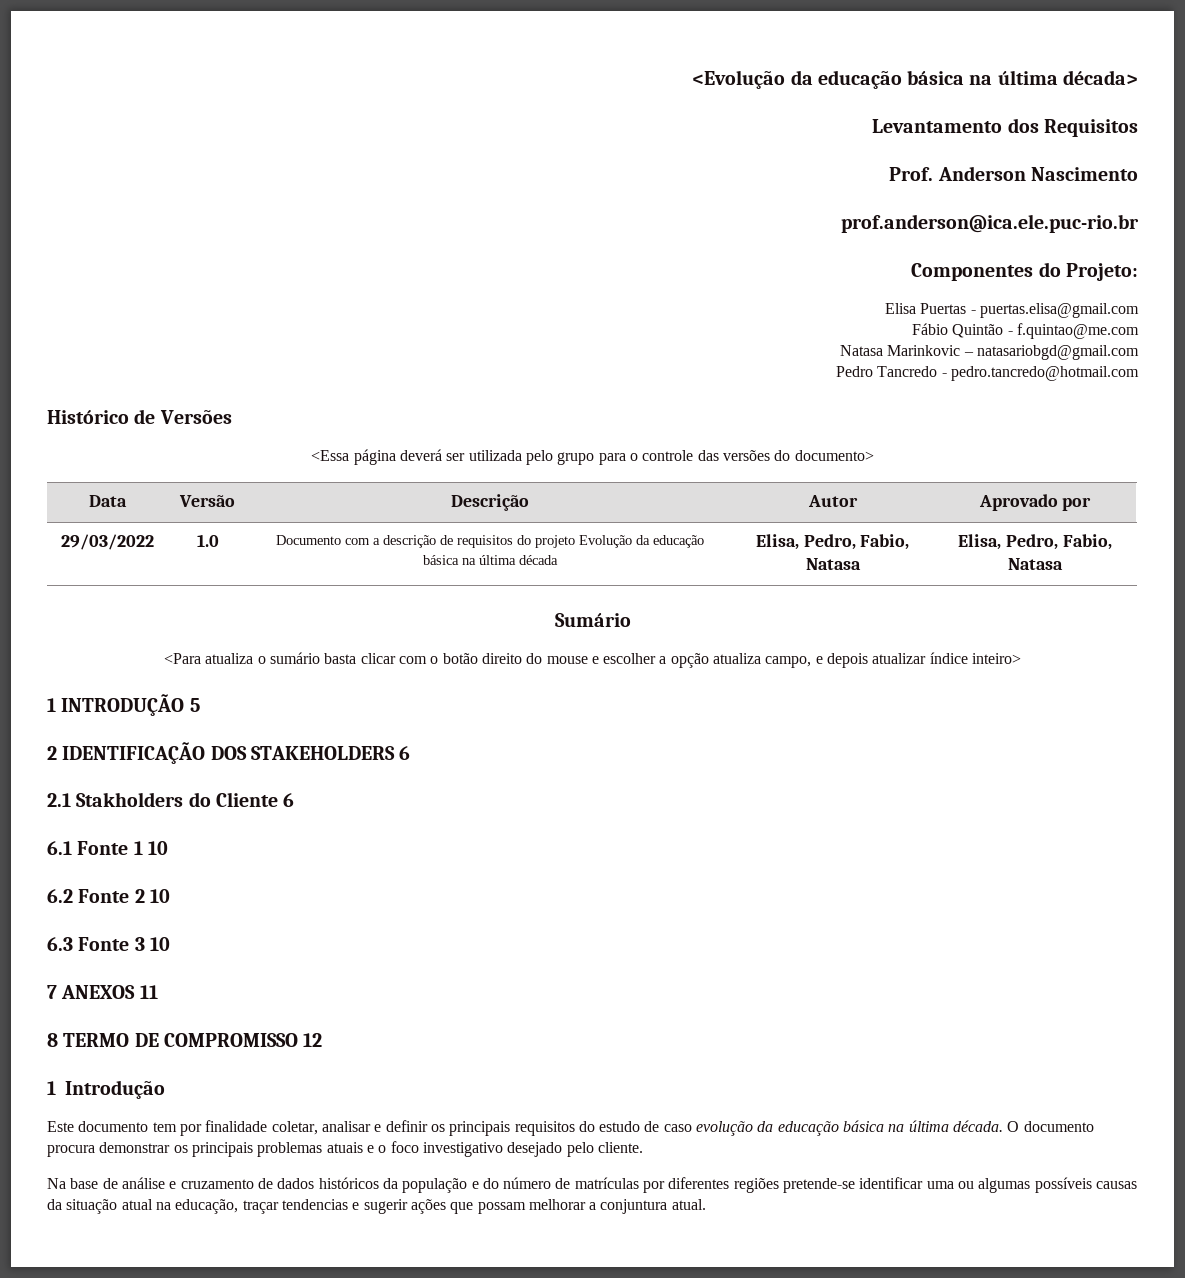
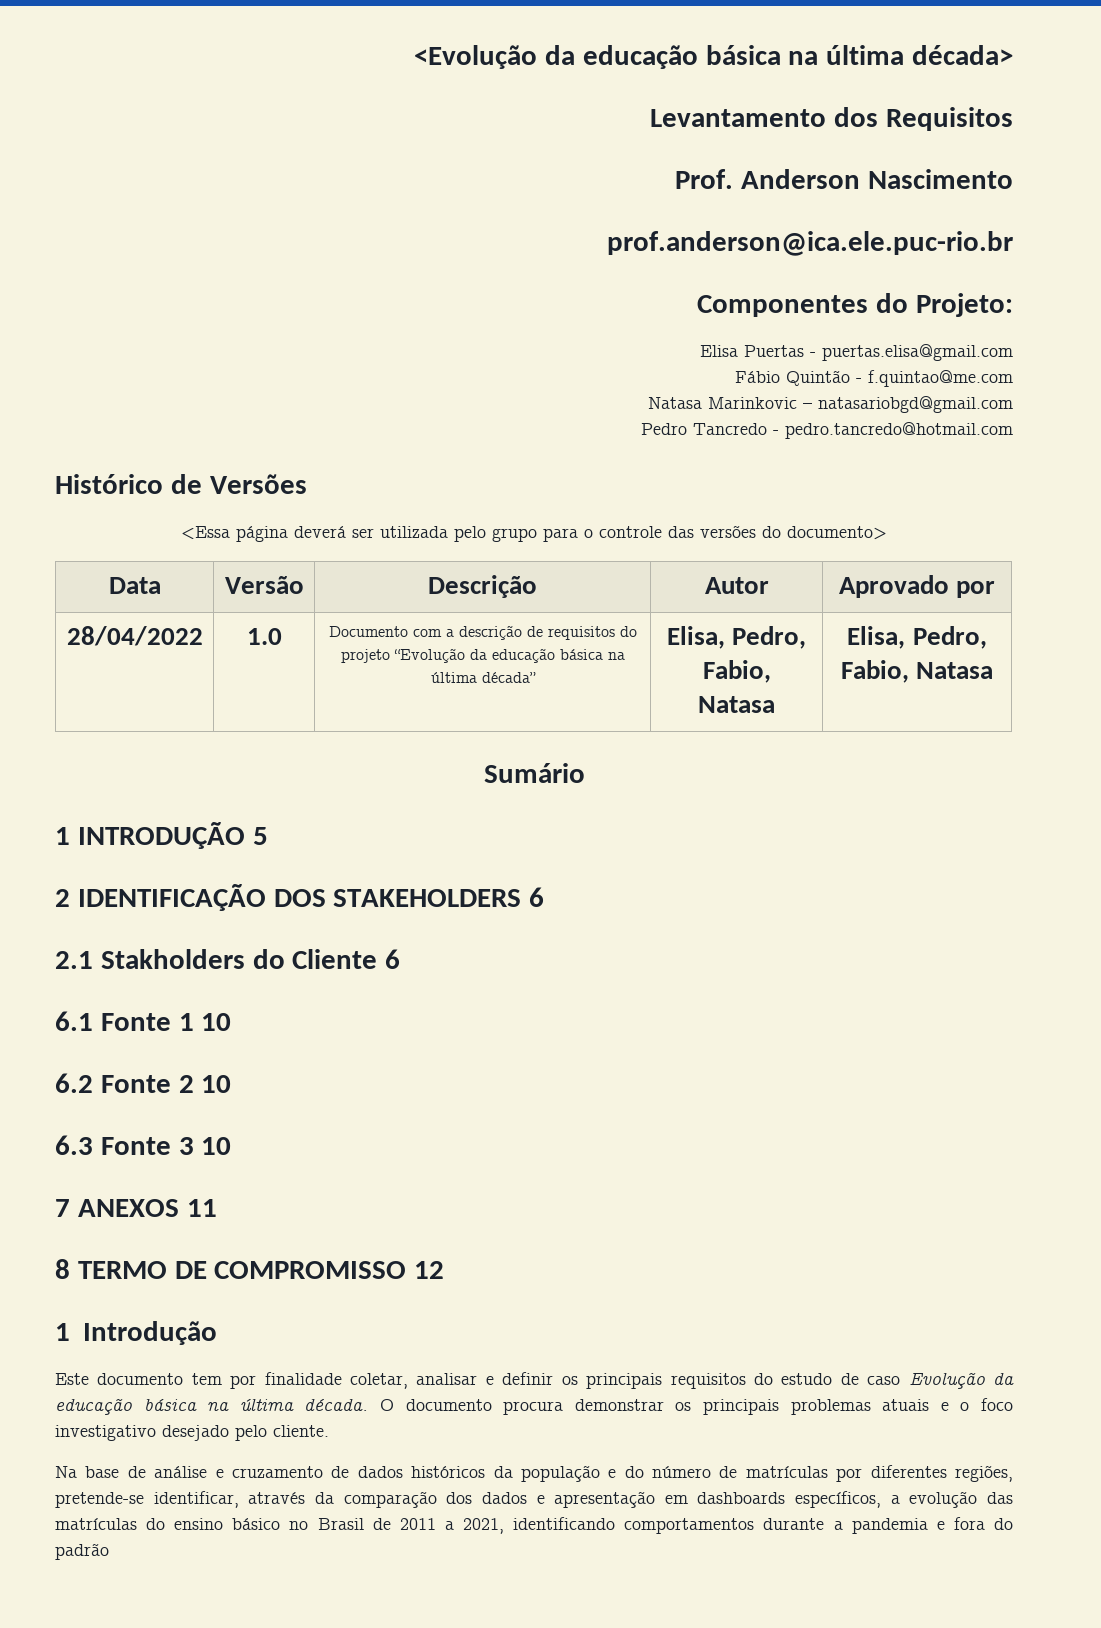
- 29/03/2022 | 1.0 | Documento com a descrição de requisitos do projeto Evolução da educação básica na última década | Elisa, Pedro, Fabio, Natasa | Elisa, Pedro, Fabio, Natasa
+ 28/04/2022 | 1.0 | Documento com a descrição de requisitos do projeto “Evolução da educação básica na última década” | Elisa, Pedro, Fabio, Natasa | Elisa, Pedro, Fabio, Natasa
- <Para atualiza o sumário basta clicar com o botão direito do mouse e escolher a opção atualiza campo, e depois atualizar índice inteiro>
- Este documento tem por finalidade coletar, analisar e definir os principais requisitos do estudo de caso evolução da educação básica na última década.
+ Este documento tem por finalidade coletar, analisar e definir os principais requisitos do estudo de caso Evolução da educação básica na última década.
- Na base de análise e cruzamento de dados históricos da população e do número de matrículas por diferentes regiões pretende-se identificar uma ou algumas possíveis causas da situação atual na educação, traçar tendencias e sugerir ações que possam melhorar a conjuntura atual.
+ Na base de análise e cruzamento de dados históricos da população e do número de matrículas por diferentes regiões, pretende-se identificar, através da comparação dos dados e apresentação em dashboards específicos, a evolução das matrículas do ensino básico no Brasil de 2011 a 2021, identificando comportamentos durante a pandemia e fora do padrão

